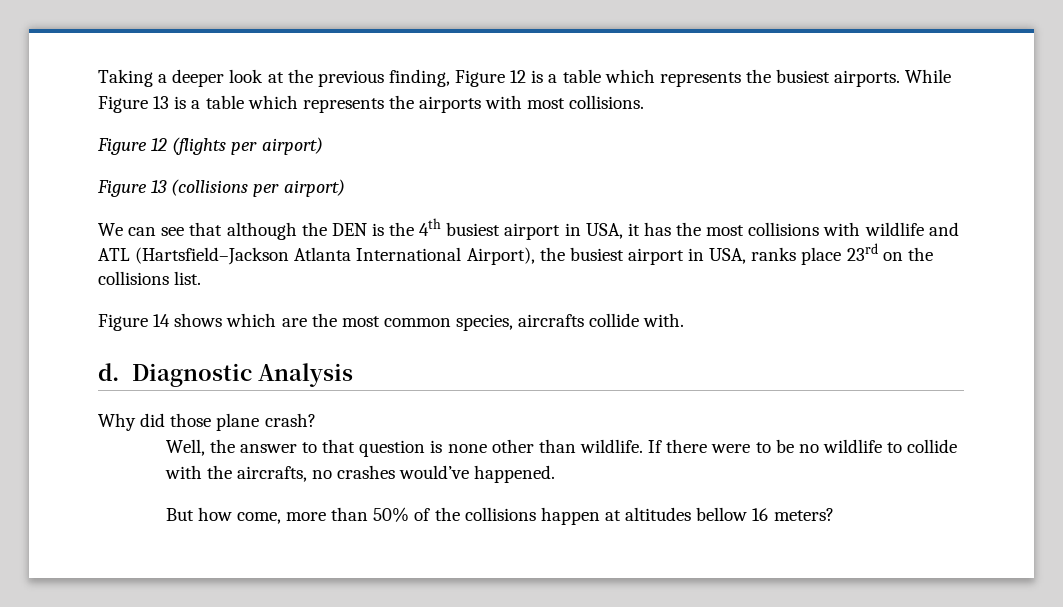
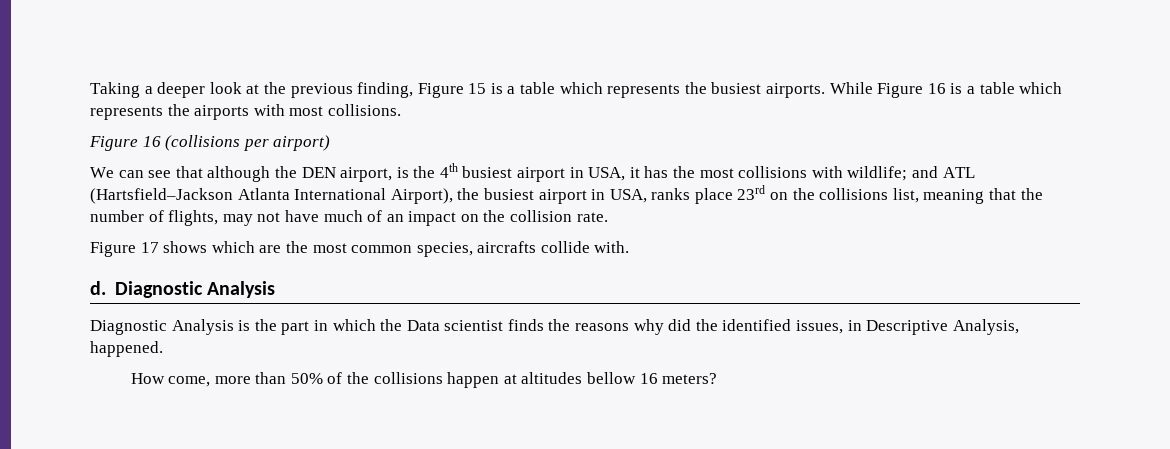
- Taking a deeper look at the previous finding, Figure 12 is a table which represents the busiest airports.
+ Taking a deeper look at the previous finding, Figure 15 is a table which represents the busiest airports.
- While Figure 13 is a table which represents the airports with most collisions.
+ While Figure 16 is a table which represents the airports with most collisions.
- Figure 12 (flights per airport)
- Figure 13 (collisions per airport)
+ Figure 16 (collisions per airport)
- We can see that although the DEN is the 4th busiest airport in USA, it has the most collisions with wildlife and ATL (Hartsfield–Jackson Atlanta International Airport), the busiest airport in USA, ranks place 23rd on the collisions list.
- Figure 14 shows which are the most common species, aircrafts collide with.
+ We can see that although the DEN airport, is the 4th busiest airport in USA, it has the most collisions with wildlife; and ATL (Hartsfield–Jackson Atlanta International Airport), the busiest airport in USA, ranks place 23rd on the collisions list, meaning that the number of flights, may not have much of an impact on the collision rate.
+ Figure 17 shows which are the most common species, aircrafts collide with.
- Why did those plane crash?
- Well, the answer to that question is none other than wildlife. If there were to be no wildlife to collide with the aircrafts, no crashes would’ve happened.
+ Diagnostic Analysis is the part in which the Data scientist finds the reasons why did the identified issues, in Descriptive Analysis, happened.
- But how come, more than 50% of the collisions happen at altitudes bellow 16 meters?
+ How come, more than 50% of the collisions happen at altitudes bellow 16 meters?

